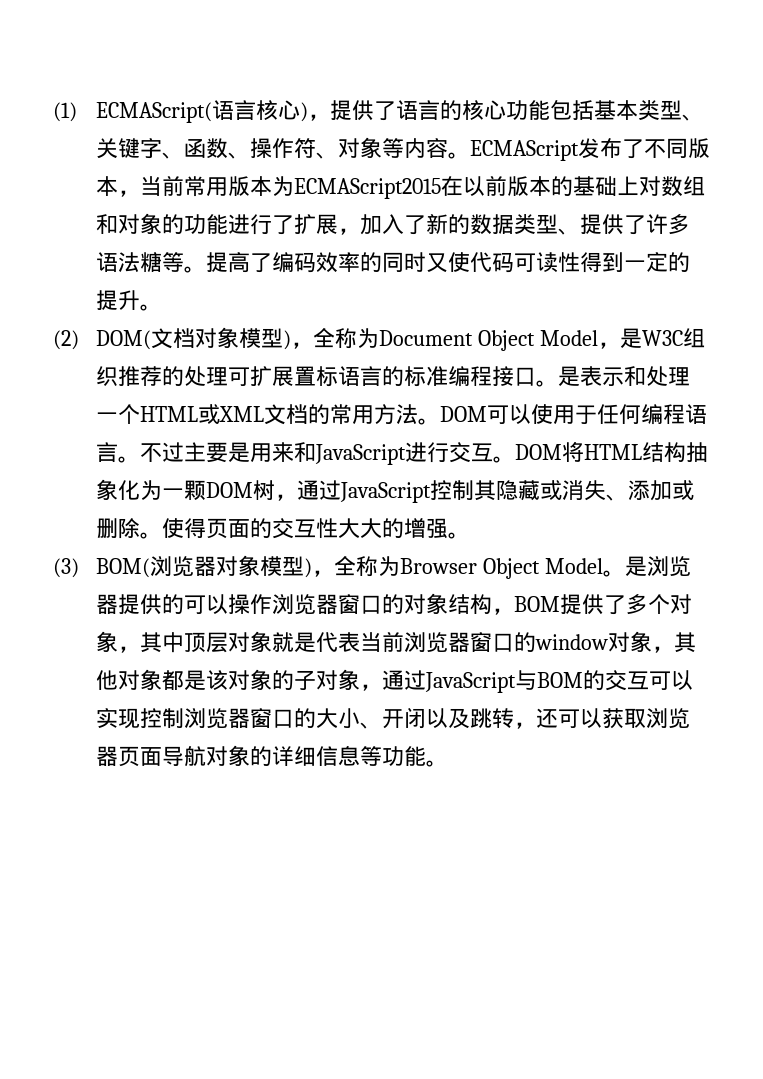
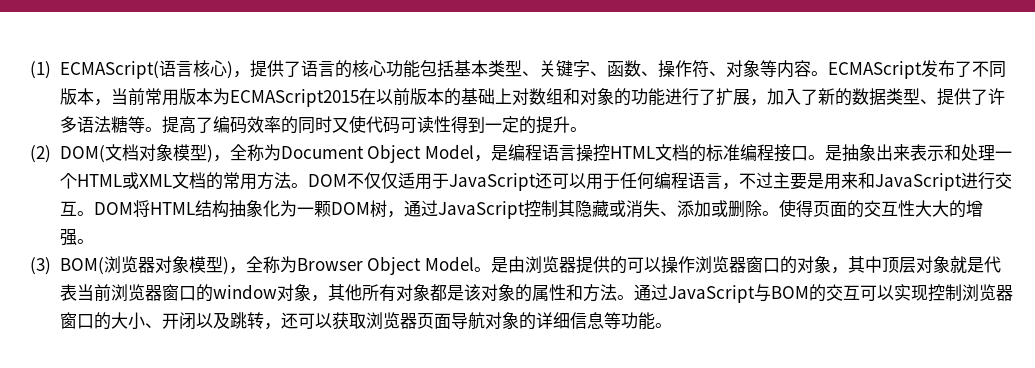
- (2) DOM(文档对象模型)，全称为Document Object Model，是W3C组织推荐的处理可扩展置标语言的标准编程接口。
+ (2) DOM(文档对象模型)，全称为Document Object Model，是编程语言操控HTML文档的标准编程接口。
- 是表示和处理一个HTML或XML文档的常用方法。
+ 是抽象出来表示和处理一个HTML或XML文档的常用方法。
- DOM可以使用于任何编程语言。不过主要是用来和JavaScript进行交互。
+ DOM不仅仅适用于JavaScript还可以用于任何编程语言，不过主要是用来和JavaScript进行交互。
- 是浏览器提供的可以操作浏览器窗口的对象结构，BOM提供了多个对象，其中顶层对象就是代表当前浏览器窗口的window对象，其他对象都是该对象的子对象，通过JavaScript与BOM的交互可以实现控制浏览器窗口的大小、开闭以及跳转，还可以获取浏览器页面导航对象的详细信息等功能。
+ 是由浏览器提供的可以操作浏览器窗口的对象，其中顶层对象就是代表当前浏览器窗口的window对象，其他所有对象都是该对象的属性和方法。通过JavaScript与BOM的交互可以实现控制浏览器窗口的大小、开闭以及跳转，还可以获取浏览器页面导航对象的详细信息等功能。

